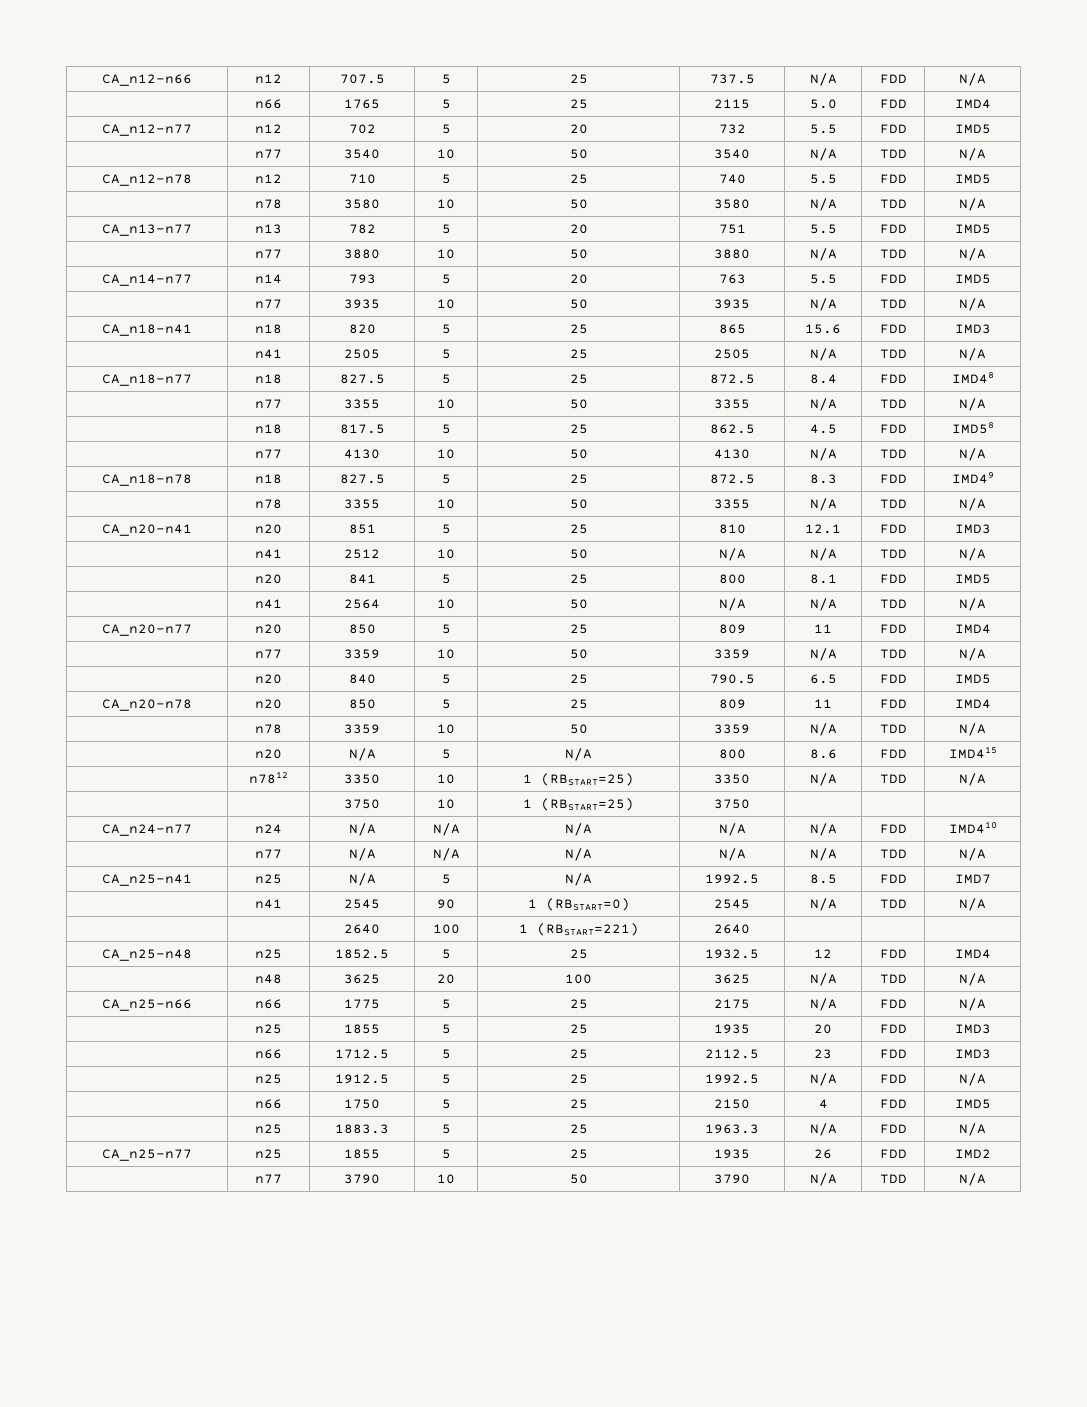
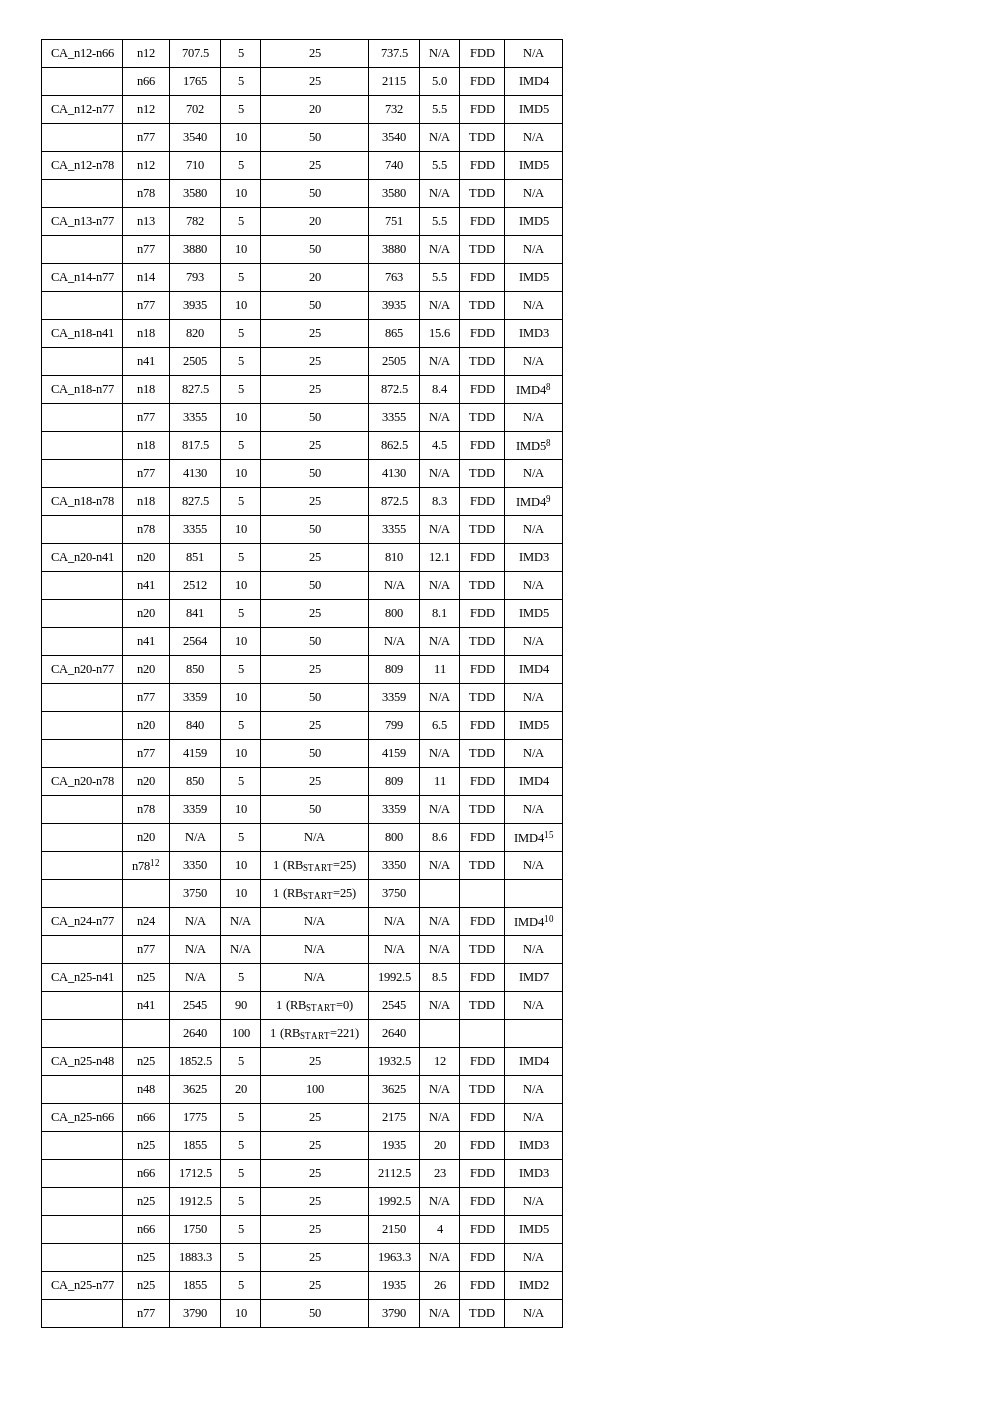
- | n20 | 840 | 5 | 25 | 790.5 | 6.5 | FDD | IMD5
+ | n20 | 840 | 5 | 25 | 799 | 6.5 | FDD | IMD5
+ | n77 | 4159 | 10 | 50 | 4159 | N/A | TDD | N/A

